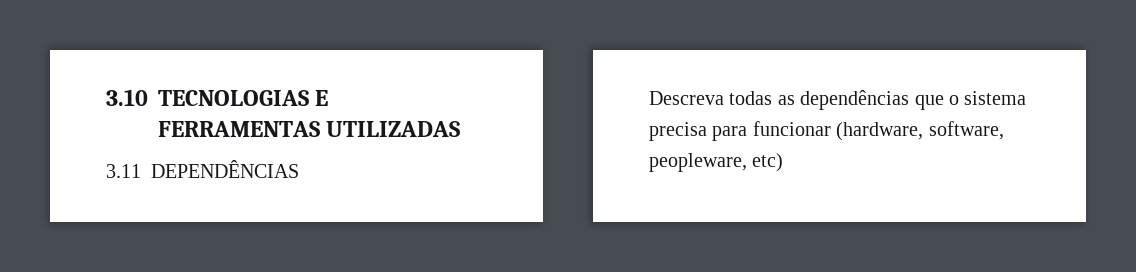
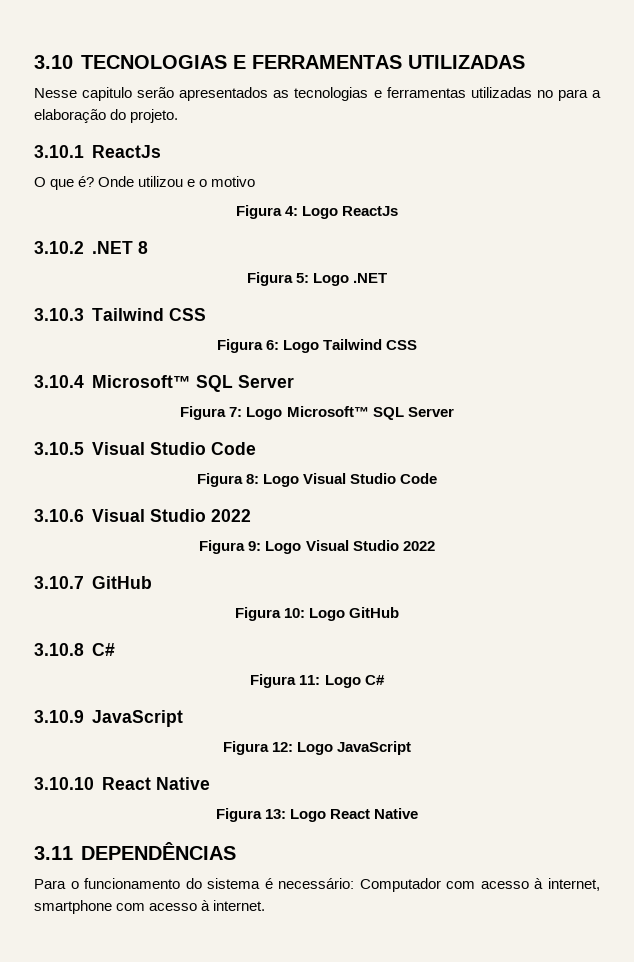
+ Nesse capitulo serão apresentados as tecnologias e ferramentas utilizadas no para a elaboração do projeto.
+ 3.10.1 ReactJs
+ O que é? Onde utilizou e o motivo
+ Figura 4: Logo ReactJs
+ 3.10.2 .NET 8
+ Figura 5: Logo .NET
+ 3.10.3 Tailwind CSS
+ Figura 6: Logo Tailwind CSS
+ 3.10.4 Microsoft™ SQL Server
+ Figura 7: Logo Microsoft™ SQL Server
+ 3.10.5 Visual Studio Code
+ Figura 8: Logo Visual Studio Code
+ 3.10.6 Visual Studio 2022
+ Figura 9: Logo Visual Studio 2022
+ 3.10.7 GitHub
+ Figura 10: Logo GitHub
+ 3.10.8 C#
+ Figura 11: Logo C#
+ 3.10.9 JavaScript
+ Figura 12: Logo JavaScript
+ 3.10.10 React Native
+ Figura 13: Logo React Native
  3.11 DEPENDÊNCIAS
- Descreva todas as dependências que o sistema precisa para funcionar (hardware, software, peopleware, etc)
+ Para o funcionamento do sistema é necessário: Computador com acesso à internet, smartphone com acesso à internet.

